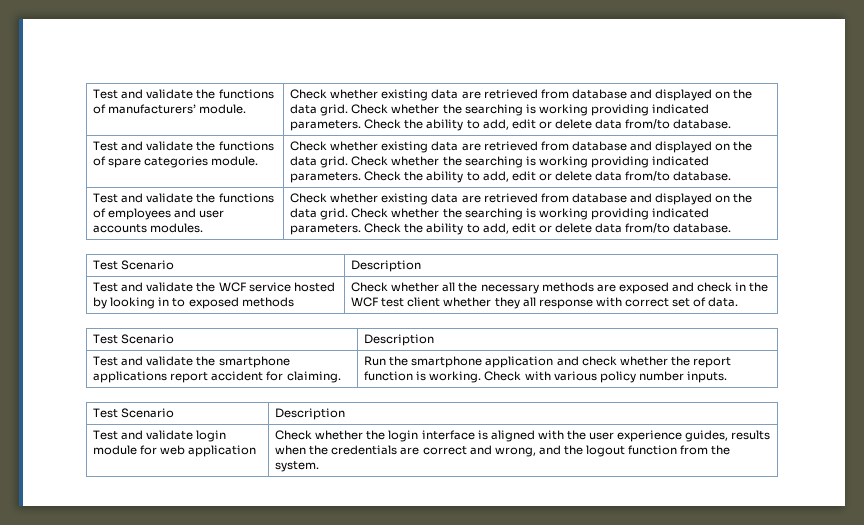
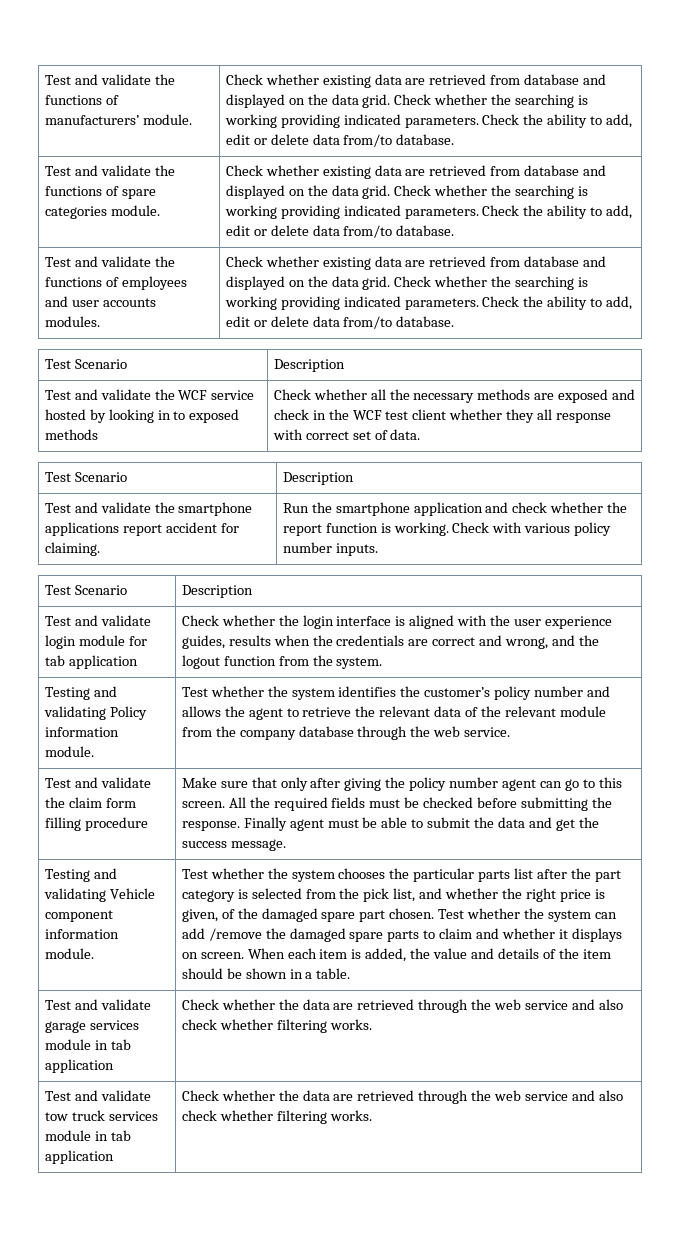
- Test and validate login module for web application | Check whether the login interface is aligned with the user experience guides, results when the credentials are correct and wrong, and the logout function from the system.
+ Test and validate login module for tab application | Check whether the login interface is aligned with the user experience guides, results when the credentials are correct and wrong, and the logout function from the system.
+ Testing and validating Policy information module. | Test whether the system identifies the customer’s policy number and allows the agent to retrieve the relevant data of the relevant module from the company database through the web service.
+ Test and validate the claim form filling procedure | Make sure that only after giving the policy number agent can go to this screen. All the required fields must be checked before submitting the response. Finally agent must be able to submit the data and get the success message.
+ Testing and validating Vehicle component information module. | Test whether the system chooses the particular parts list after the part category is selected from the pick list, and whether the right price is given, of the damaged spare part chosen. Test whether the system can add /remove the damaged spare parts to claim and whether it displays on screen. When each item is added, the value and details of the item should be shown in a table.
+ Test and validate garage services module in tab application | Check whether the data are retrieved through the web service and also check whether filtering works.
+ Test and validate tow truck services module in tab application | Check whether the data are retrieved through the web service and also check whether filtering works.

